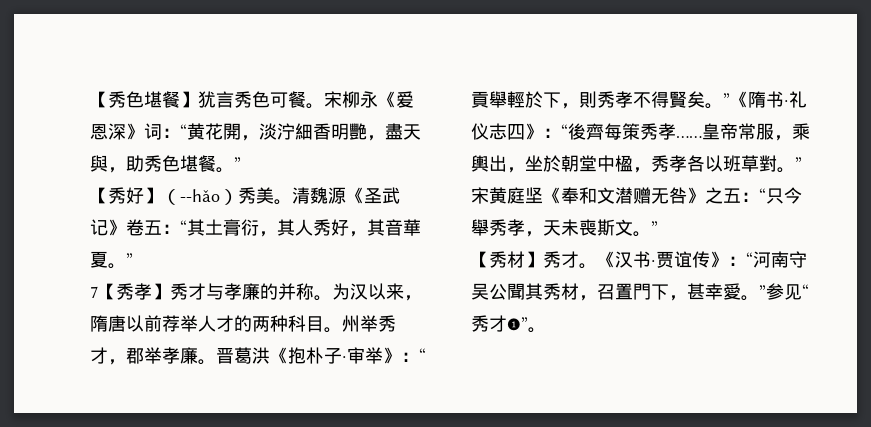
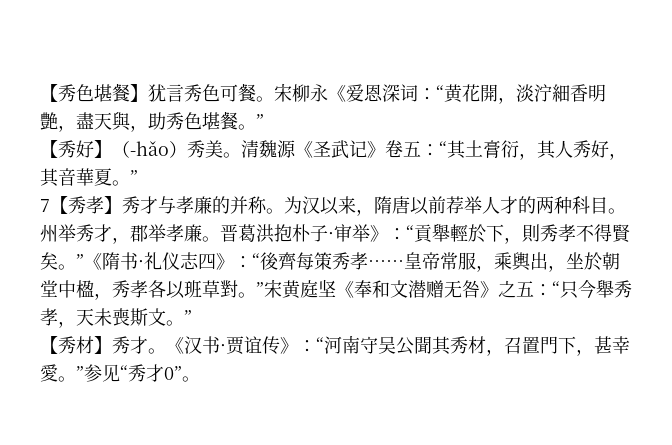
- 宋柳永《爱恩深》词：“黄花開，淡泞細香明艷，盡天與，助秀色堪餐。”
+ 宋柳永《爱恩深词：“黄花開，淡泞細香明艶，盡天與，助秀色堪餐。”
- 【秀好】（--hǎo）秀美。
+ 【秀好】（-hǎo）秀美。
- 晋葛洪《抱朴子·审举》：“貢舉輕於下，則秀孝不得賢矣。”《隋书·礼仪志四》：“後齊每策秀孝……
+ 晋葛洪抱朴子·审举》：“貢舉輕於下，則秀孝不得賢矣。”《隋书·礼仪志四》：“後齊每策秀孝……
- 《汉书·贾谊传》：“河南守吴公聞其秀材，召置門下，甚幸愛。”参见“秀才❶”。
+ 《汉书·贾谊传》：“河南守吴公聞其秀材，召置門下，甚幸愛。”参见“秀才0”。

